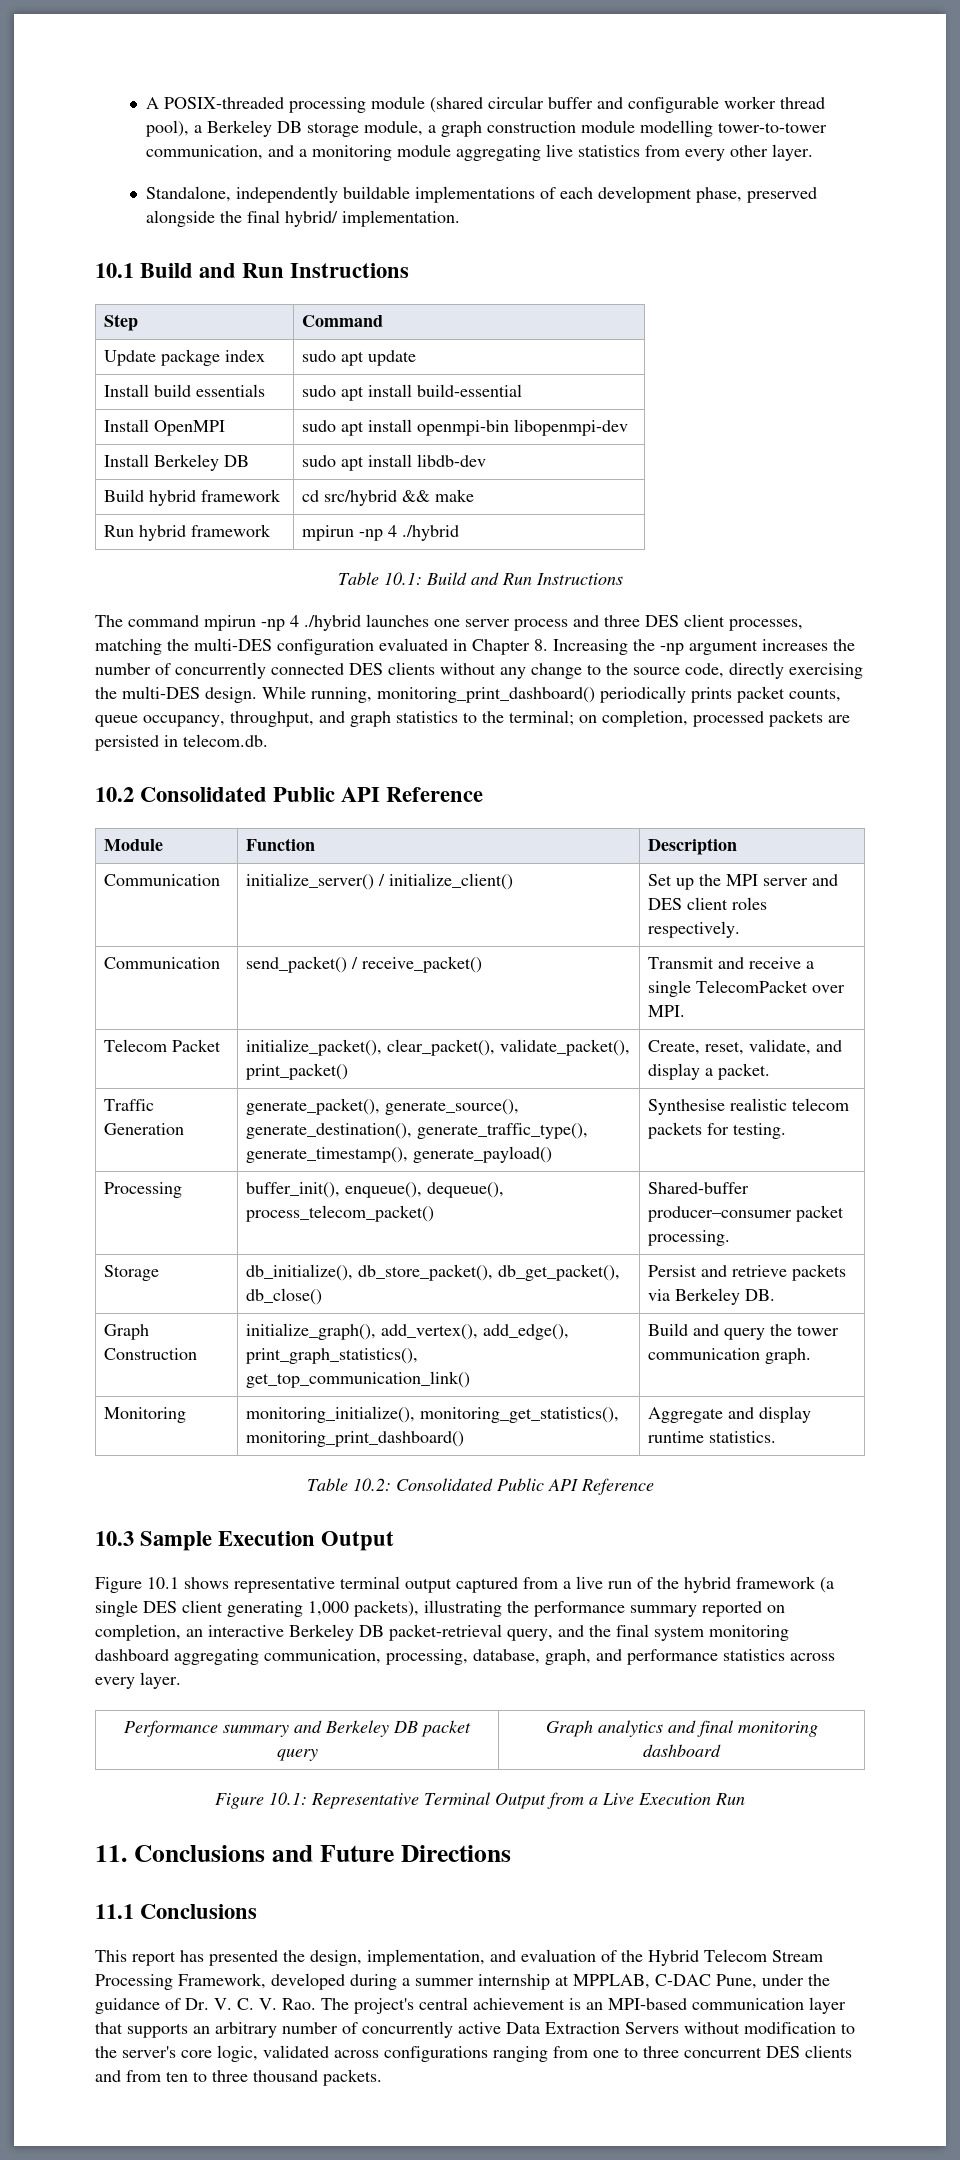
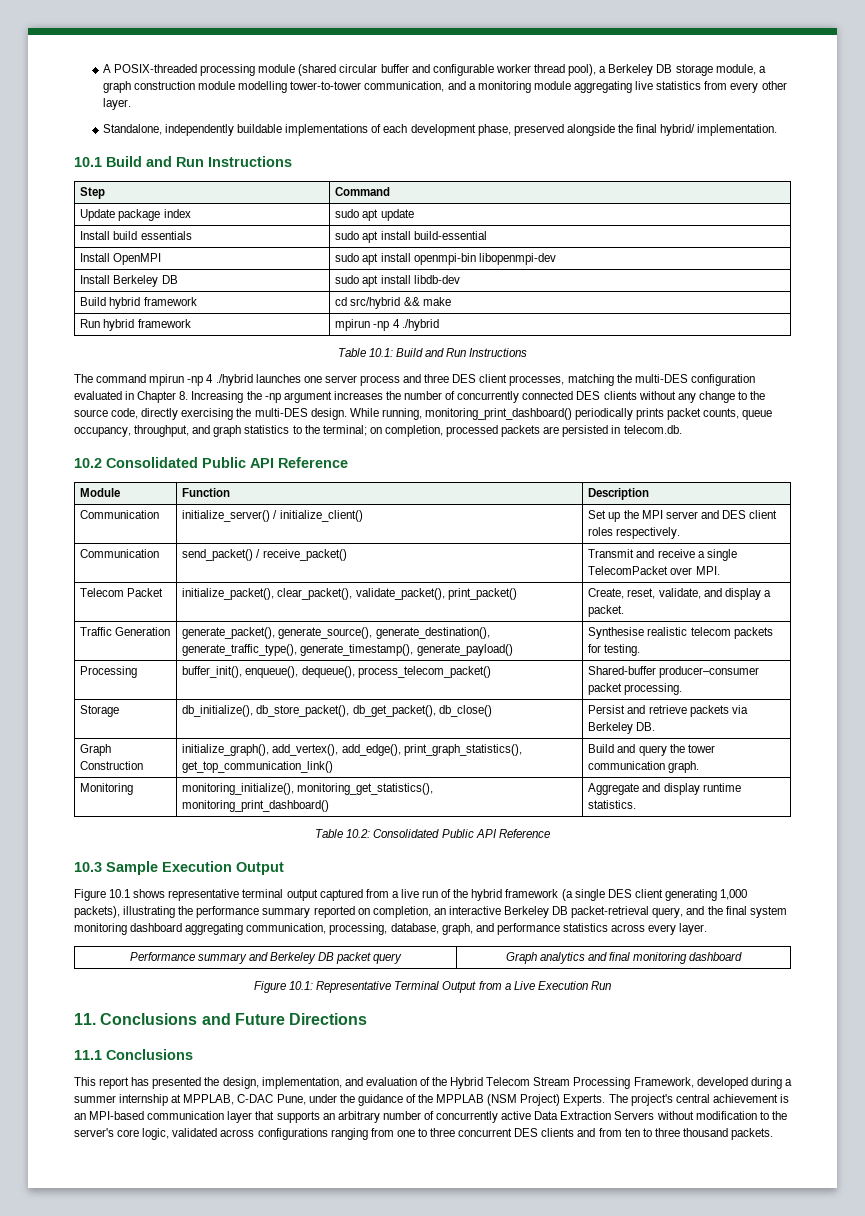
- This report has presented the design, implementation, and evaluation of the Hybrid Telecom Stream Processing Framework, developed during a summer internship at MPPLAB, C-DAC Pune, under the guidance of Dr. V. C. V. Rao. The project's central achievement is an MPI-based communication layer that supports an arbitrary number of concurrently active Data Extraction Servers without modification to the server's core logic, validated across configurations ranging from one to three concurrent DES clients and from ten to three thousand packets.
+ This report has presented the design, implementation, and evaluation of the Hybrid Telecom Stream Processing Framework, developed during a summer internship at MPPLAB, C-DAC Pune, under the guidance of the MPPLAB (NSM Project) Experts. The project's central achievement is an MPI-based communication layer that supports an arbitrary number of concurrently active Data Extraction Servers without modification to the server's core logic, validated across configurations ranging from one to three concurrent DES clients and from ten to three thousand packets.

